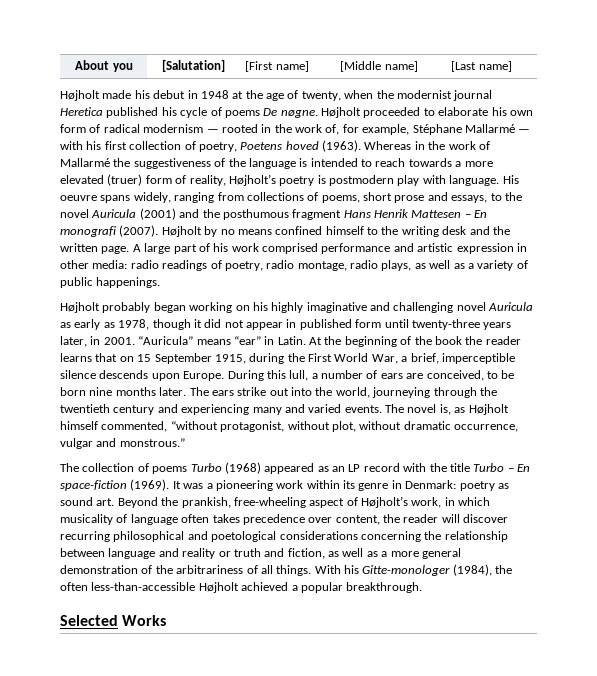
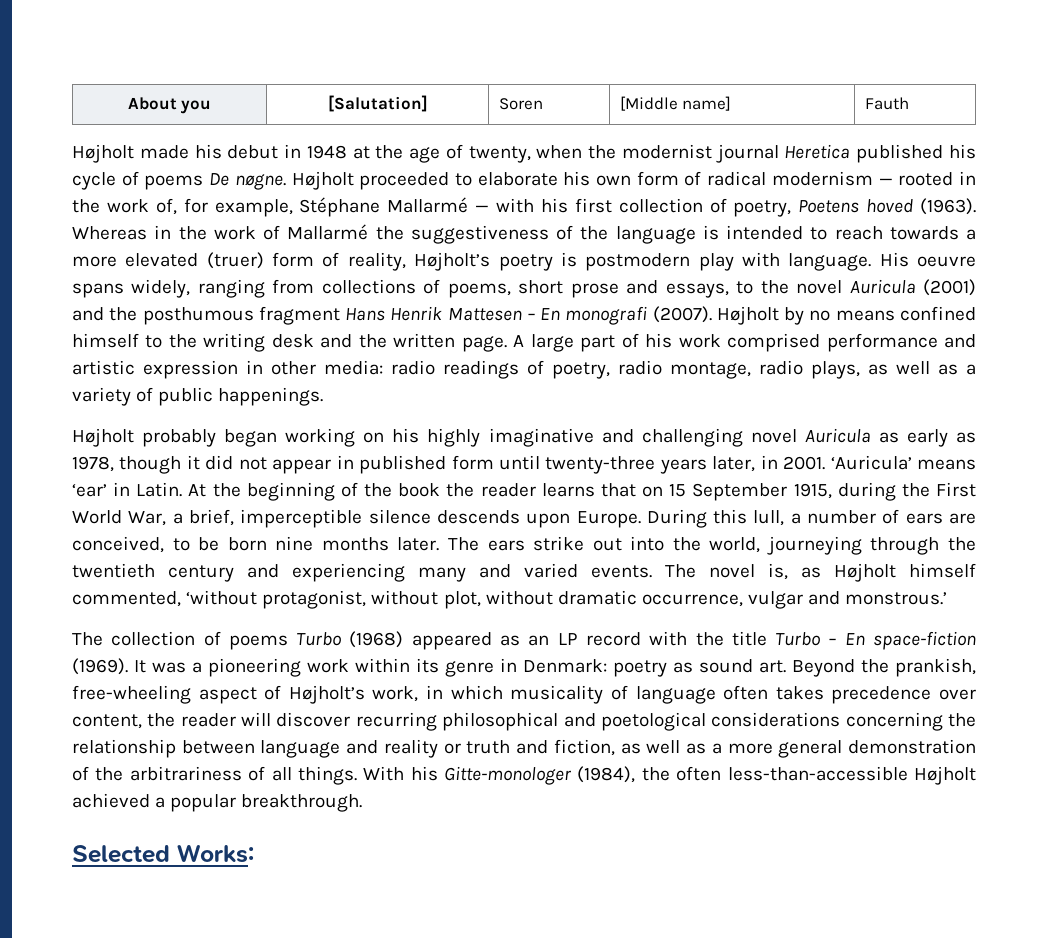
- About you | [Salutation] | [First name] | [Middle name] | [Last name]
+ About you | [Salutation] | Soren | [Middle name] | Fauth
- “Auricula” means “ear” in Latin.
+ ‘Auricula’ means ‘ear’ in Latin.
- The novel is, as Højholt himself commented, “without protagonist, without plot, without dramatic occurrence, vulgar and monstrous.”
+ The novel is, as Højholt himself commented, ‘without protagonist, without plot, without dramatic occurrence, vulgar and monstrous.’
- Selected Works
+ Selected Works:

